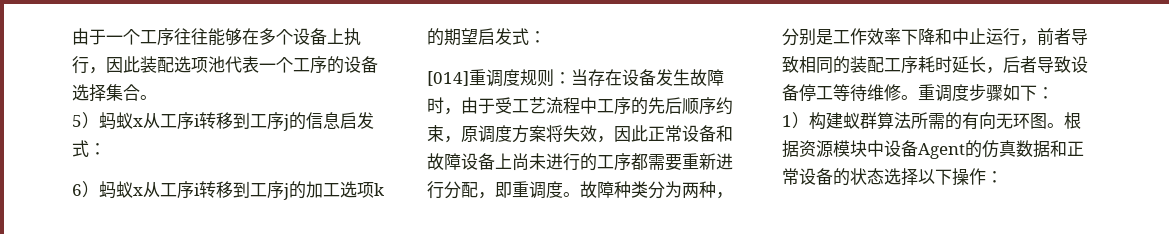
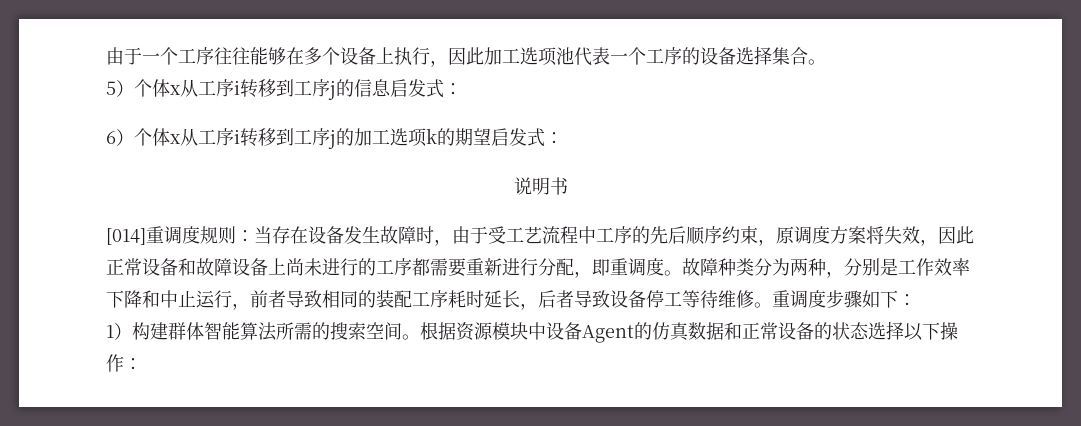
- 由于一个工序往往能够在多个设备上执行，因此装配选项池代表一个工序的设备选择集合。
+ 由于一个工序往往能够在多个设备上执行，因此加工选项池代表一个工序的设备选择集合。
- 5）蚂蚁x从工序i转移到工序j的信息启发式：
+ 5）个体x从工序i转移到工序j的信息启发式：
- 6）蚂蚁x从工序i转移到工序j的加工选项k的期望启发式：
+ 6）个体x从工序i转移到工序j的加工选项k的期望启发式：
+ 说明书
- 1）构建蚁群算法所需的有向无环图。
+ 1）构建群体智能算法所需的搜索空间。

